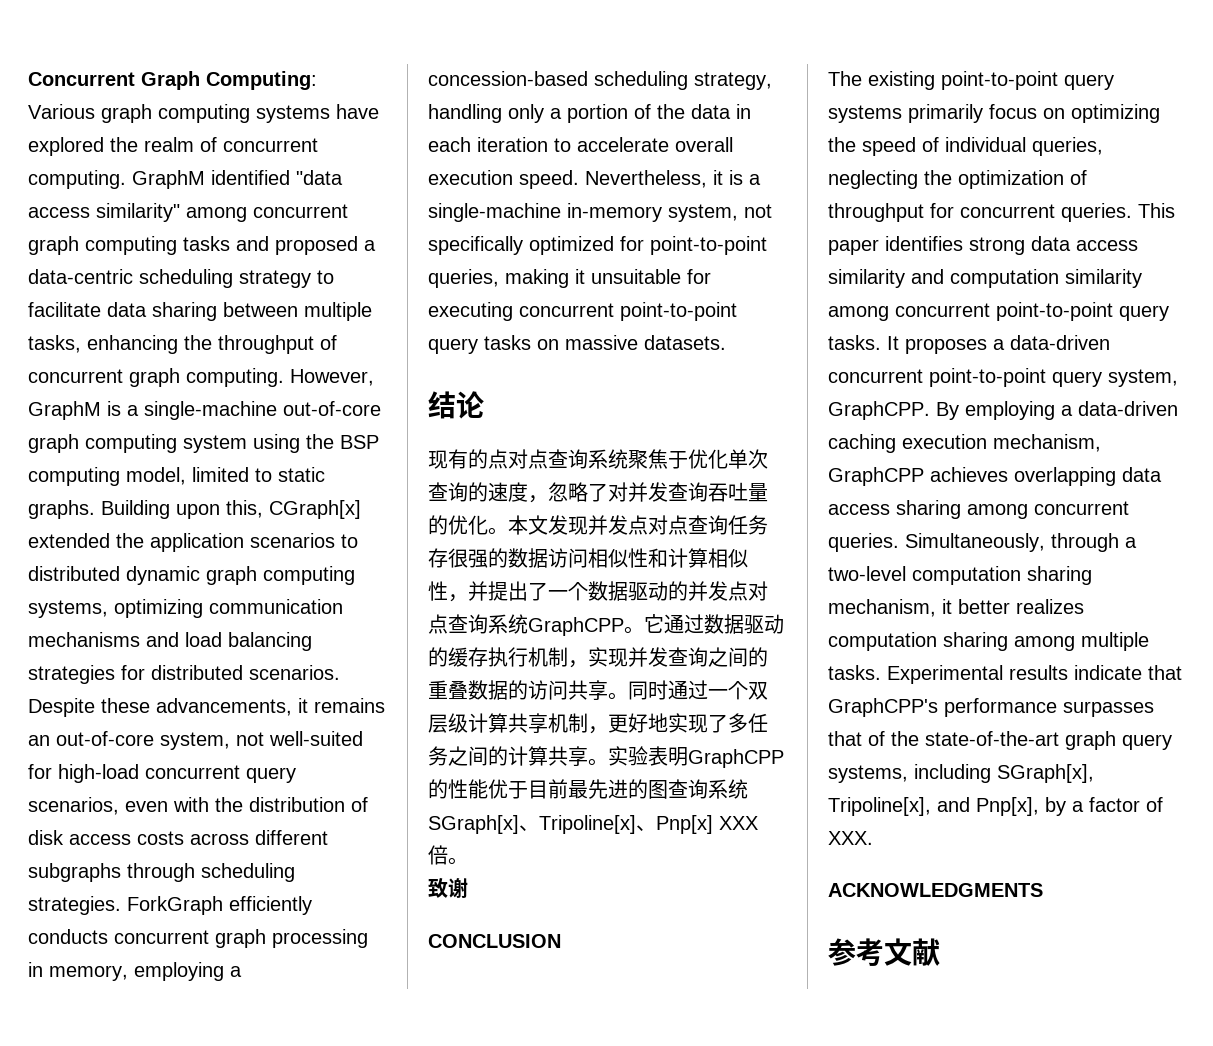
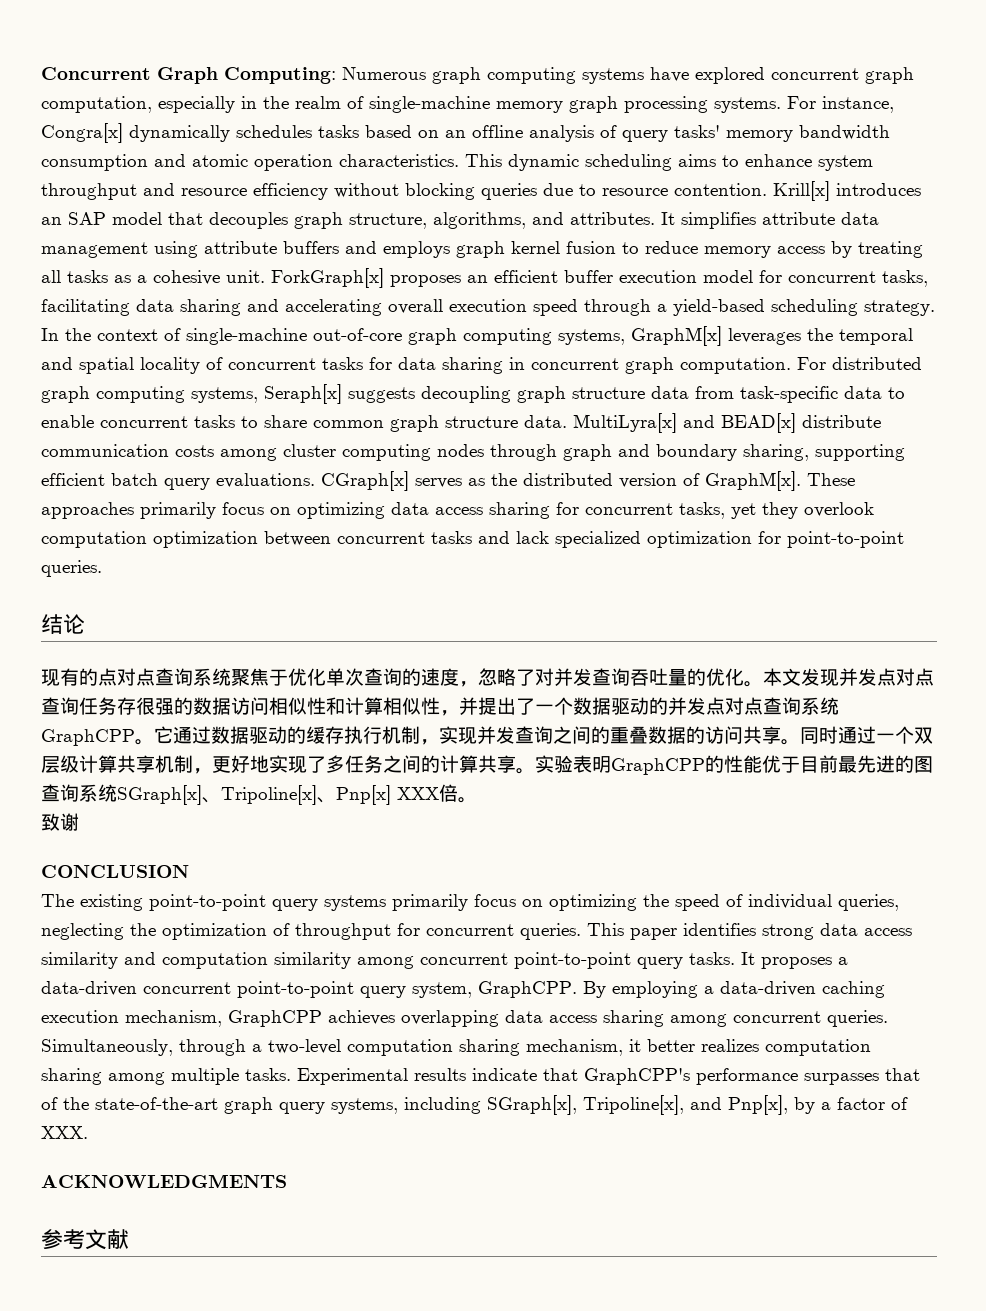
- Concurrent Graph Computing: Various graph computing systems have explored the realm of concurrent computing. GraphM identified "data access similarity" among concurrent graph computing tasks and proposed a data-centric scheduling strategy to facilitate data sharing between multiple tasks, enhancing the throughput of concurrent graph computing. However, GraphM is a single-machine out-of-core graph computing system using the BSP computing model, limited to static graphs. Building upon this, CGraph[x] extended the application scenarios to distributed dynamic graph computing systems, optimizing communication mechanisms and load balancing strategies for distributed scenarios. Despite these advancements, it remains an out-of-core system, not well-suited for high-load concurrent query scenarios, even with the distribution of disk access costs across different subgraphs through scheduling strategies. ForkGraph efficiently conducts concurrent graph processing in memory, employing a concession-based scheduling strategy, handling only a portion of the data in each iteration to accelerate overall execution speed. Nevertheless, it is a single-machine in-memory system, not specifically optimized for point-to-point queries, making it unsuitable for executing concurrent point-to-point query tasks on massive datasets.
+ Concurrent Graph Computing: Numerous graph computing systems have explored concurrent graph computation, especially in the realm of single-machine memory graph processing systems. For instance, Congra[x] dynamically schedules tasks based on an offline analysis of query tasks' memory bandwidth consumption and atomic operation characteristics. This dynamic scheduling aims to enhance system throughput and resource efficiency without blocking queries due to resource contention. Krill[x] introduces an SAP model that decouples graph structure, algorithms, and attributes. It simplifies attribute data management using attribute buffers and employs graph kernel fusion to reduce memory access by treating all tasks as a cohesive unit. ForkGraph[x] proposes an efficient buffer execution model for concurrent tasks, facilitating data sharing and accelerating overall execution speed through a yield-based scheduling strategy. In the context of single-machine out-of-core graph computing systems, GraphM[x] leverages the temporal and spatial locality of concurrent tasks for data sharing in concurrent graph computation. For distributed graph computing systems, Seraph[x] suggests decoupling graph structure data from task-specific data to enable concurrent tasks to share common graph structure data. MultiLyra[x] and BEAD[x] distribute communication costs among cluster computing nodes through graph and boundary sharing, supporting efficient batch query evaluations. CGraph[x] serves as the distributed version of GraphM[x]. These approaches primarily focus on optimizing data access sharing for concurrent tasks, yet they overlook computation optimization between concurrent tasks and lack specialized optimization for point-to-point queries.

